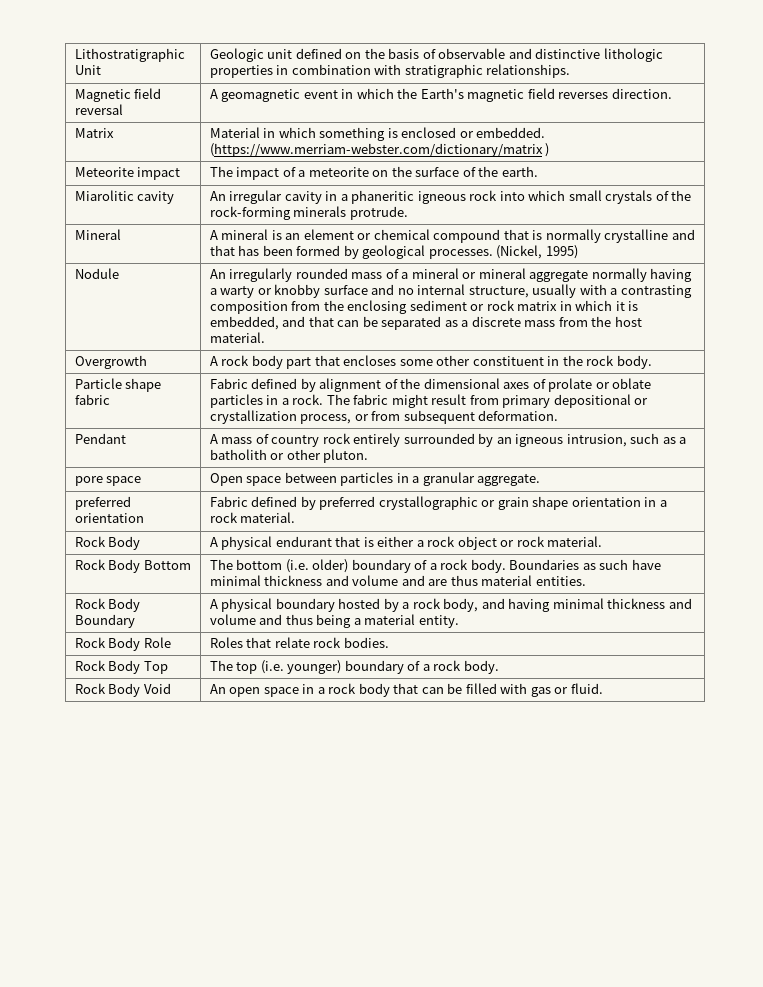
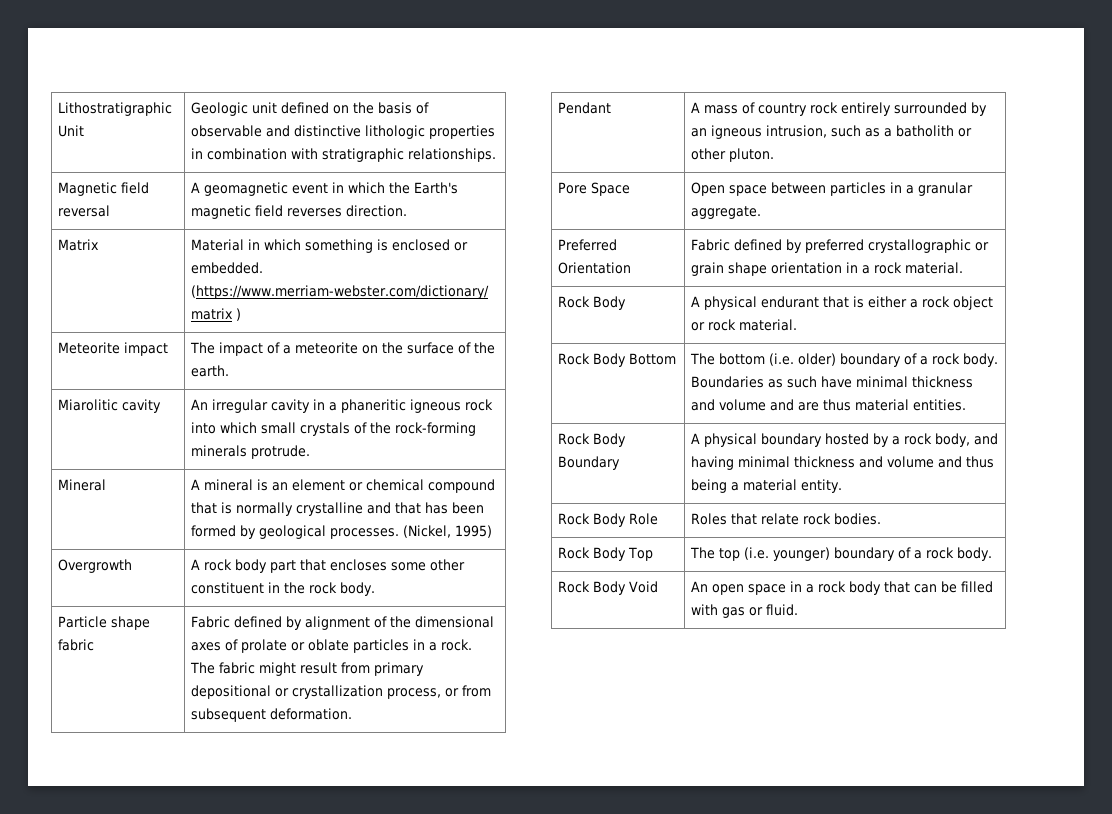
- Nodule | An irregularly rounded mass of a mineral or mineral aggregate normally having a warty or knobby surface and no internal structure, usually with a contrasting composition from the enclosing sediment or rock matrix in which it is embedded, and that can be separated as a discrete mass from the host material.
- pore space | Open space between particles in a granular aggregate.
+ Pore Space | Open space between particles in a granular aggregate.
- preferred orientation | Fabric defined by preferred crystallographic or grain shape orientation in a rock material.
+ Preferred Orientation | Fabric defined by preferred crystallographic or grain shape orientation in a rock material.

